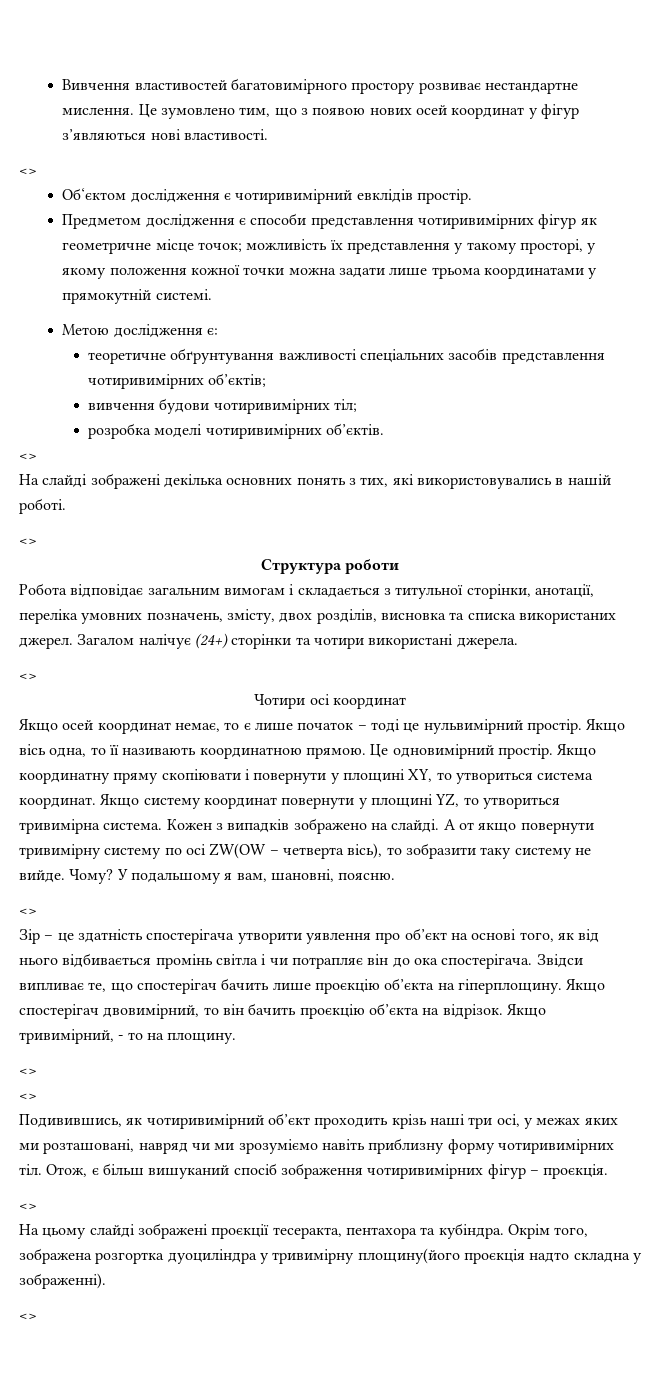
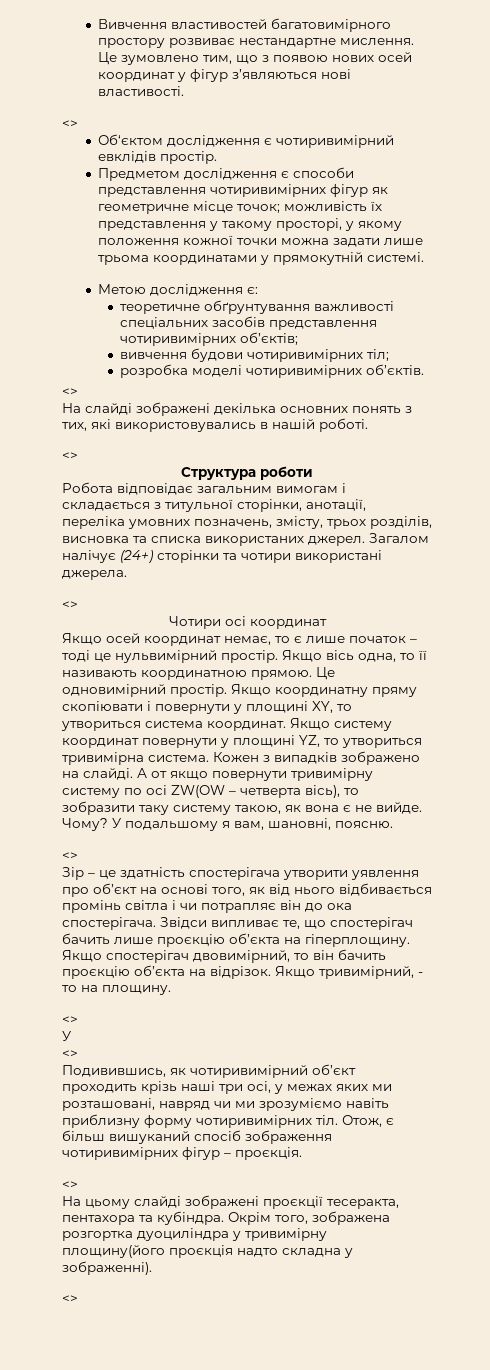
- Робота відповідає загальним вимогам і складається з титульної сторінки, анотації, переліка умовних позначень, змісту, двох розділів, висновка та списка використаних джерел.
+ Робота відповідає загальним вимогам і складається з титульної сторінки, анотації, переліка умовних позначень, змісту, трьох розділів, висновка та списка використаних джерел.
- А от якщо повернути тривимірну систему по осі ZW(OW – четверта вісь), то зобразити таку систему не вийде.
+ А от якщо повернути тривимірну систему по осі ZW(OW – четверта вісь), то зобразити таку систему такою, як вона є не вийде.
  Якщо тривимірний, - то на площину.
  <>
+ У

